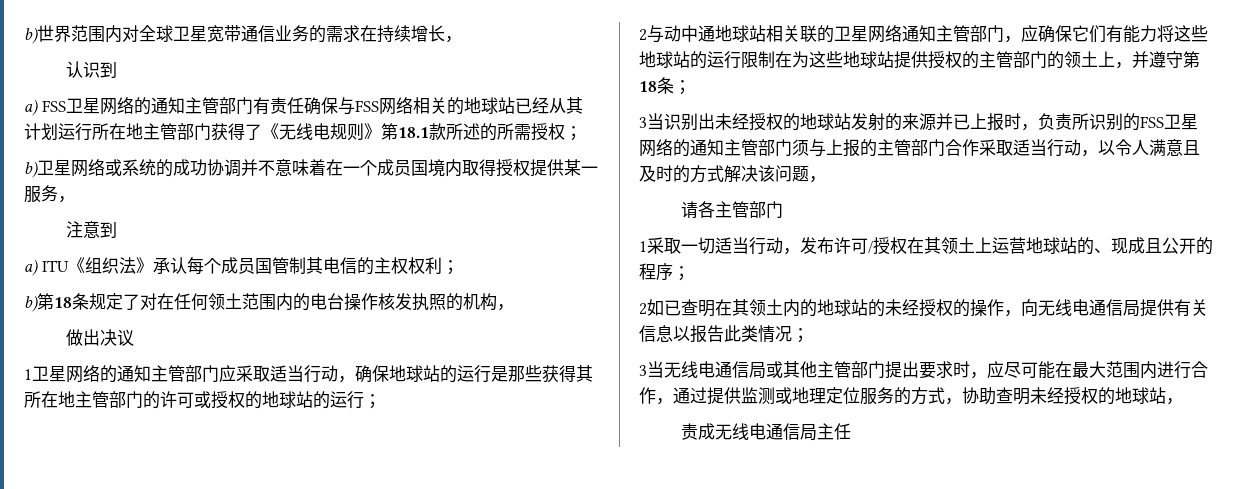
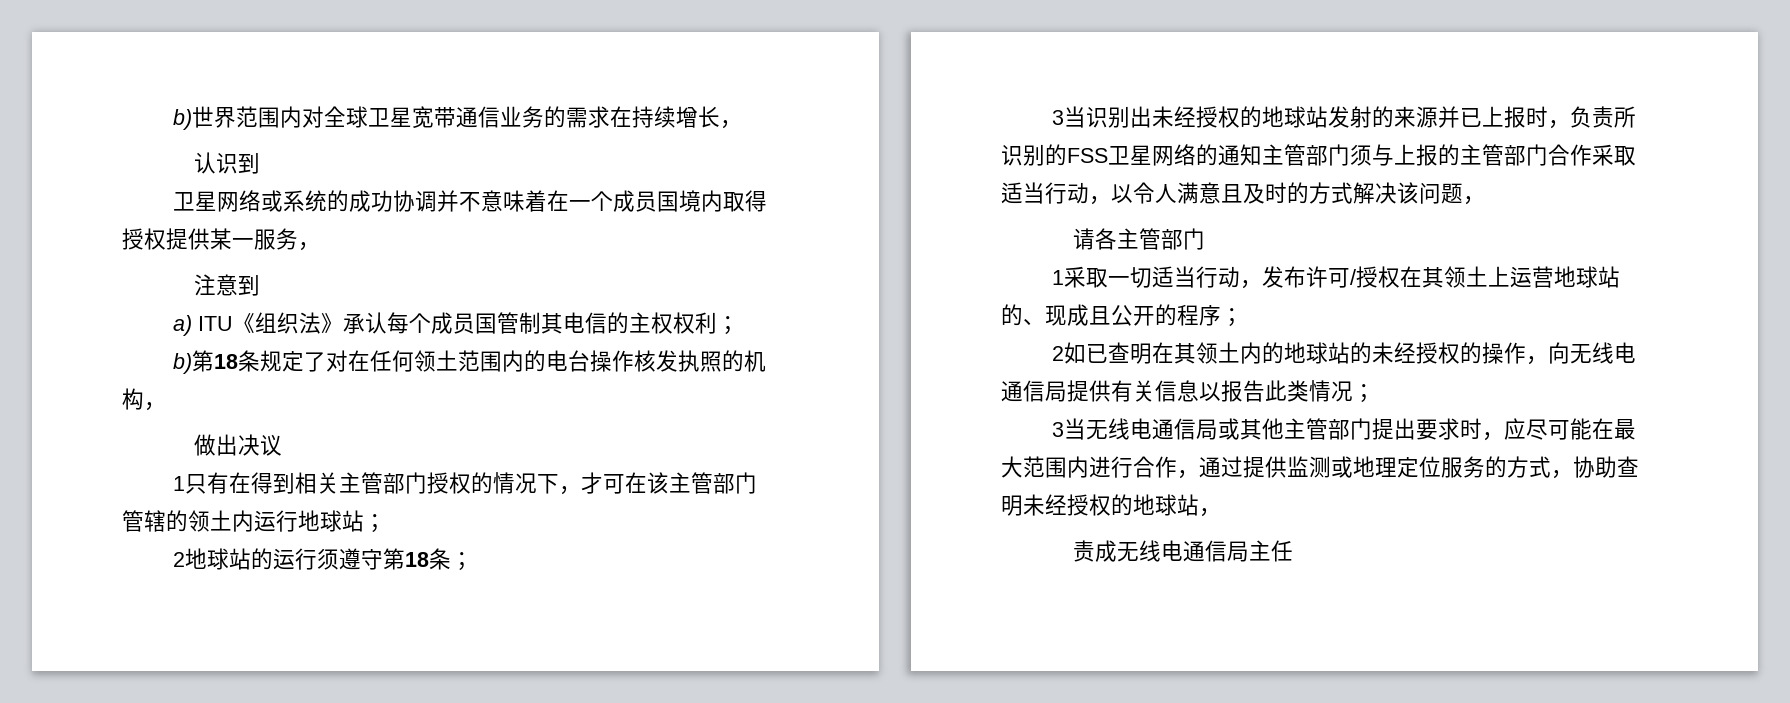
- a) FSS卫星网络的通知主管部门有责任确保与FSS网络相关的地球站已经从其计划运行所在地主管部门获得了《无线电规则》第18.1款所述的所需授权；
- b)卫星网络或系统的成功协调并不意味着在一个成员国境内取得授权提供某一服务，
+ 卫星网络或系统的成功协调并不意味着在一个成员国境内取得授权提供某一服务，
- 1卫星网络的通知主管部门应采取适当行动，确保地球站的运行是那些获得其所在地主管部门的许可或授权的地球站的运行；
- 2与动中通地球站相关联的卫星网络通知主管部门，应确保它们有能力将这些地球站的运行限制在为这些地球站提供授权的主管部门的领土上，并遵守第18条；
+ 1只有在得到相关主管部门授权的情况下，才可在该主管部门管辖的领土内运行地球站；
+ 2地球站的运行须遵守第18条；

